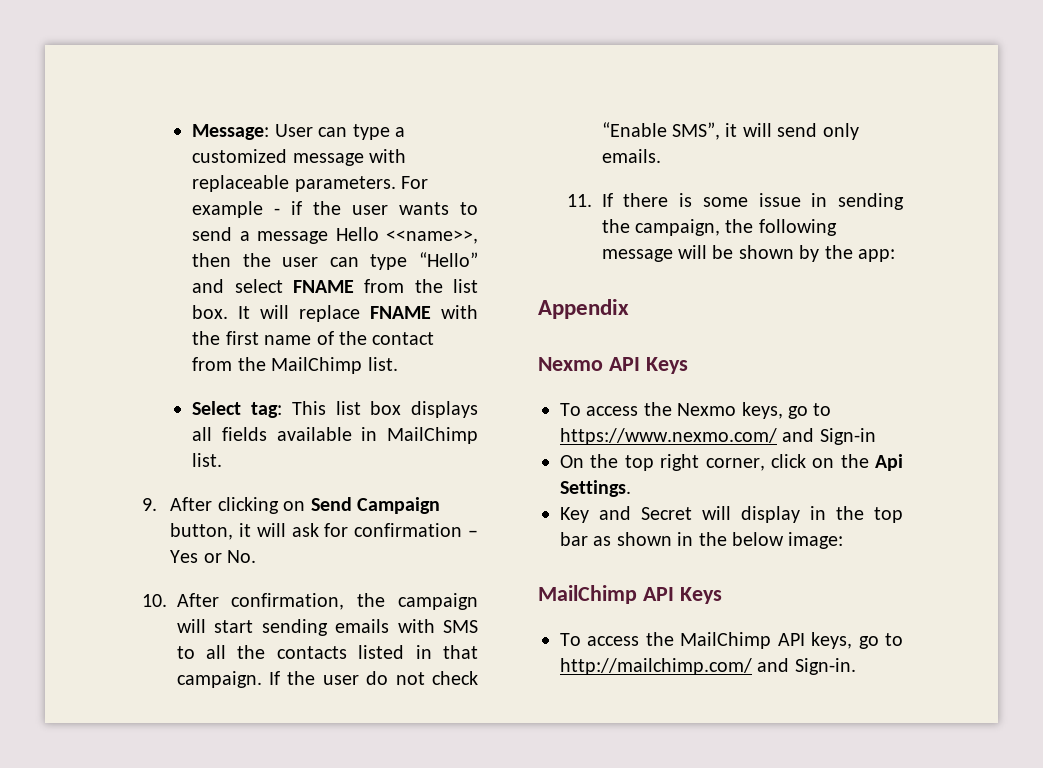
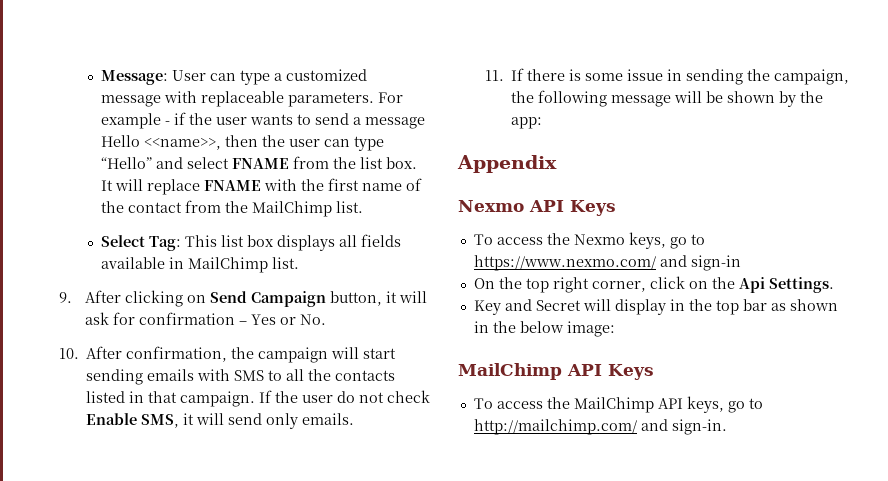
- Select tag: This list box displays all fields available in MailChimp list.
+ Select Tag: This list box displays all fields available in MailChimp list.
- If the user do not check “Enable SMS”, it will send only emails.
+ If the user do not check Enable SMS, it will send only emails.
- To access the Nexmo keys, go to https://www.nexmo.com/ and Sign-in
+ To access the Nexmo keys, go to https://www.nexmo.com/ and sign-in
- To access the MailChimp API keys, go to http://mailchimp.com/ and Sign-in.
+ To access the MailChimp API keys, go to http://mailchimp.com/ and sign-in.

